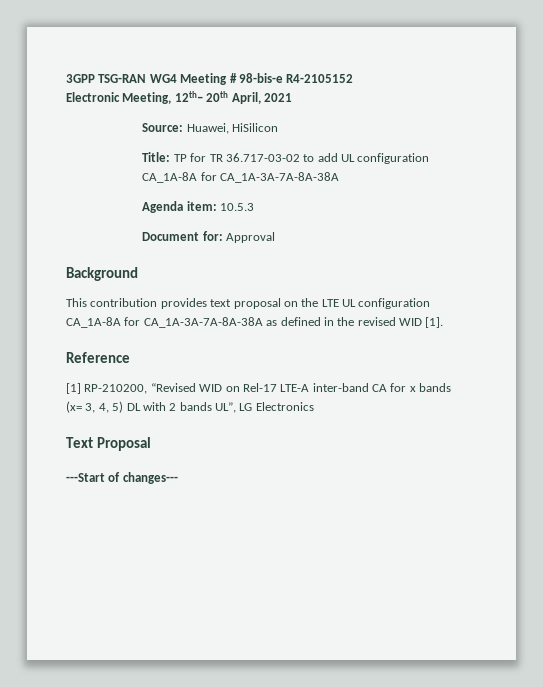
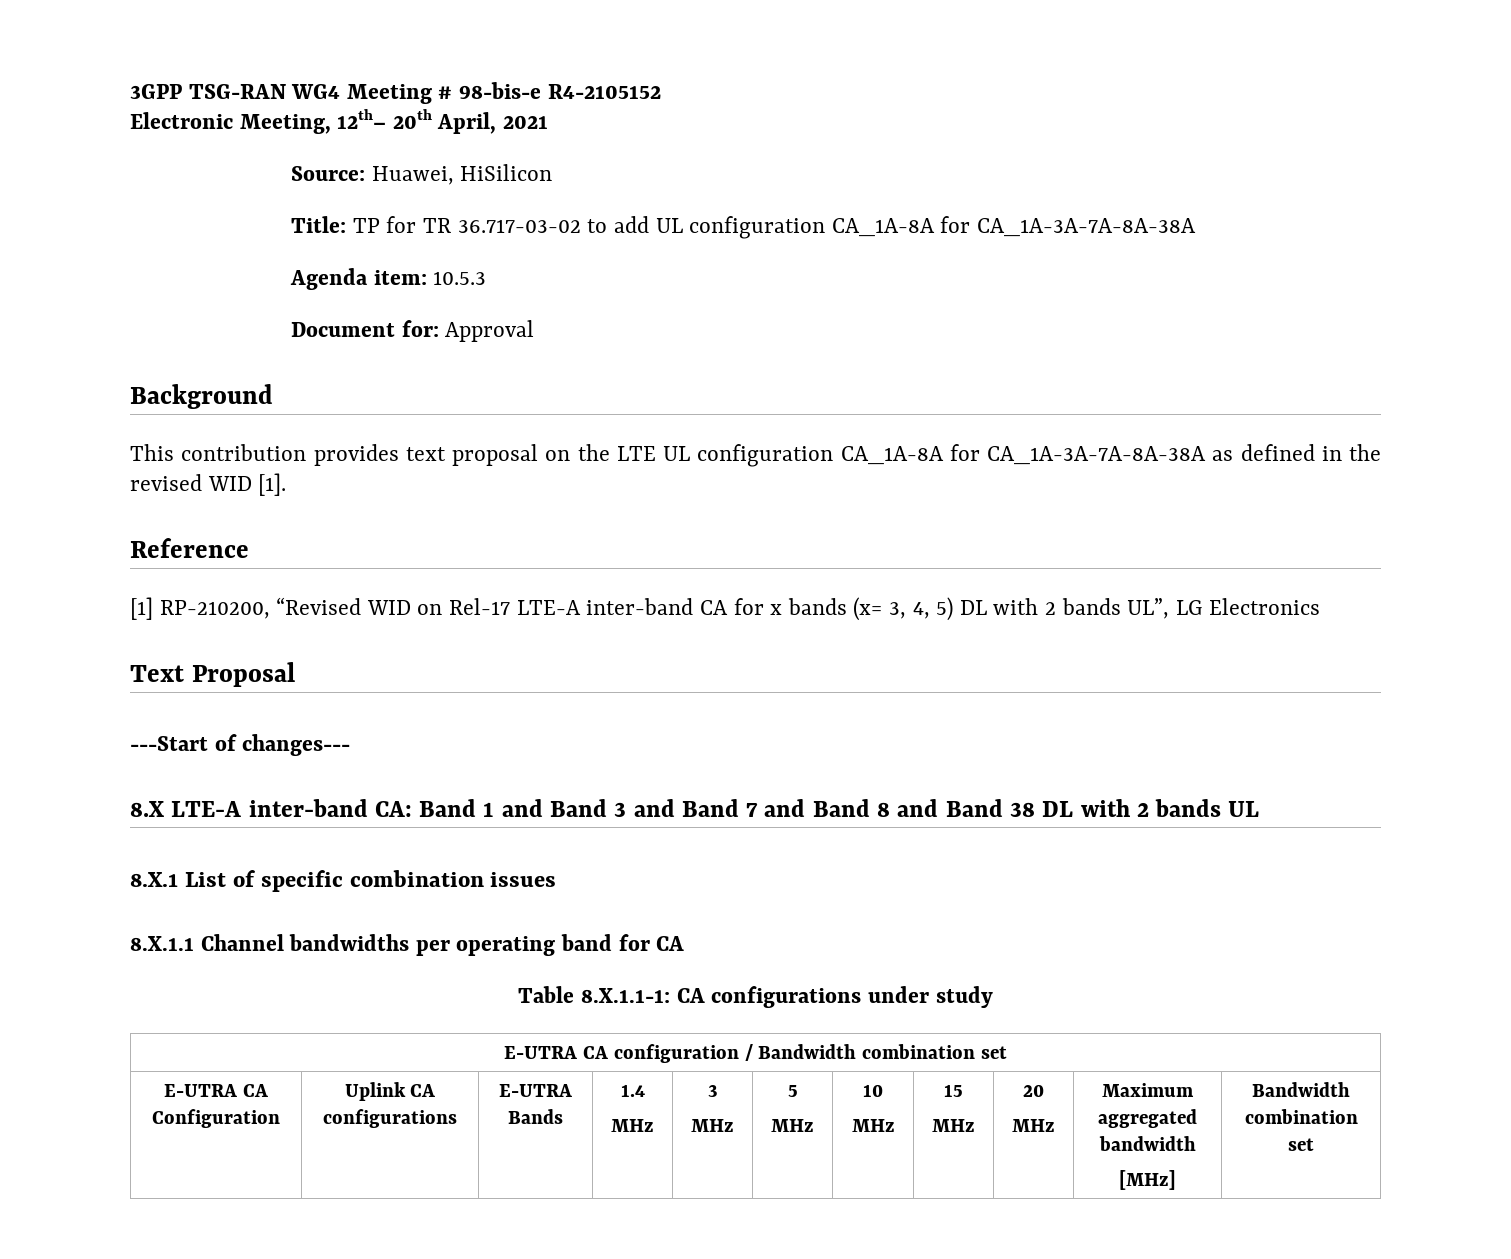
+ 8.X LTE-A inter-band CA: Band 1 and Band 3 and Band 7 and Band 8 and Band 38 DL with 2 bands UL
+ 8.X.1 List of specific combination issues
+ 8.X.1.1 Channel bandwidths per operating band for CA
+ Table 8.X.1.1-1: CA configurations under study
+ E-UTRA CA configuration / Bandwidth combination set
+ E-UTRA CA Configuration | Uplink CA configurations | E-UTRA Bands | 1.4
+ MHz | 3
+ MHz | 5
+ MHz | 10
+ MHz | 15
+ MHz | 20
+ MHz | Maximum aggregated bandwidth
+ [MHz] | Bandwidth combination set

